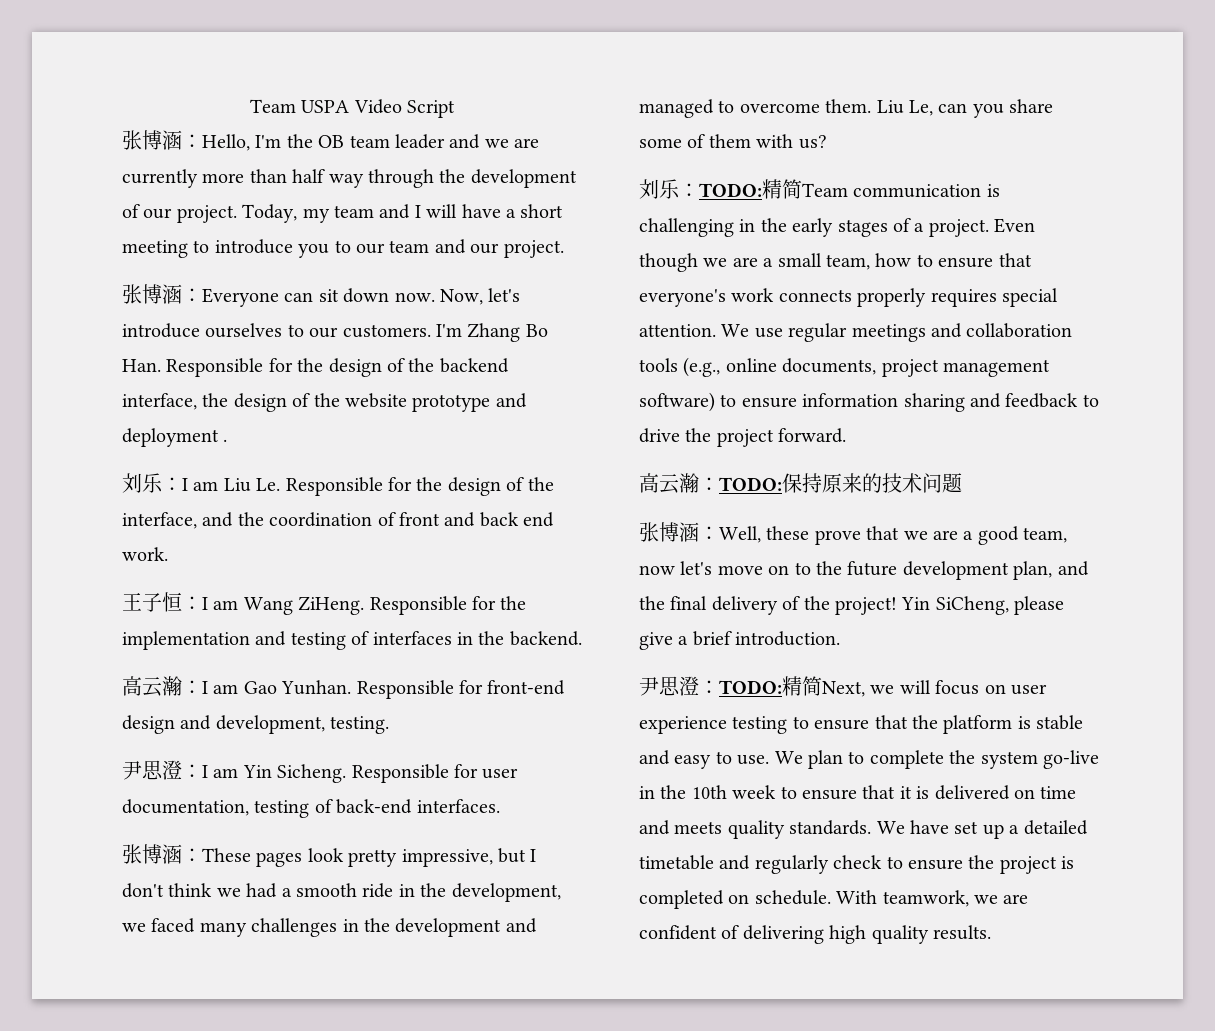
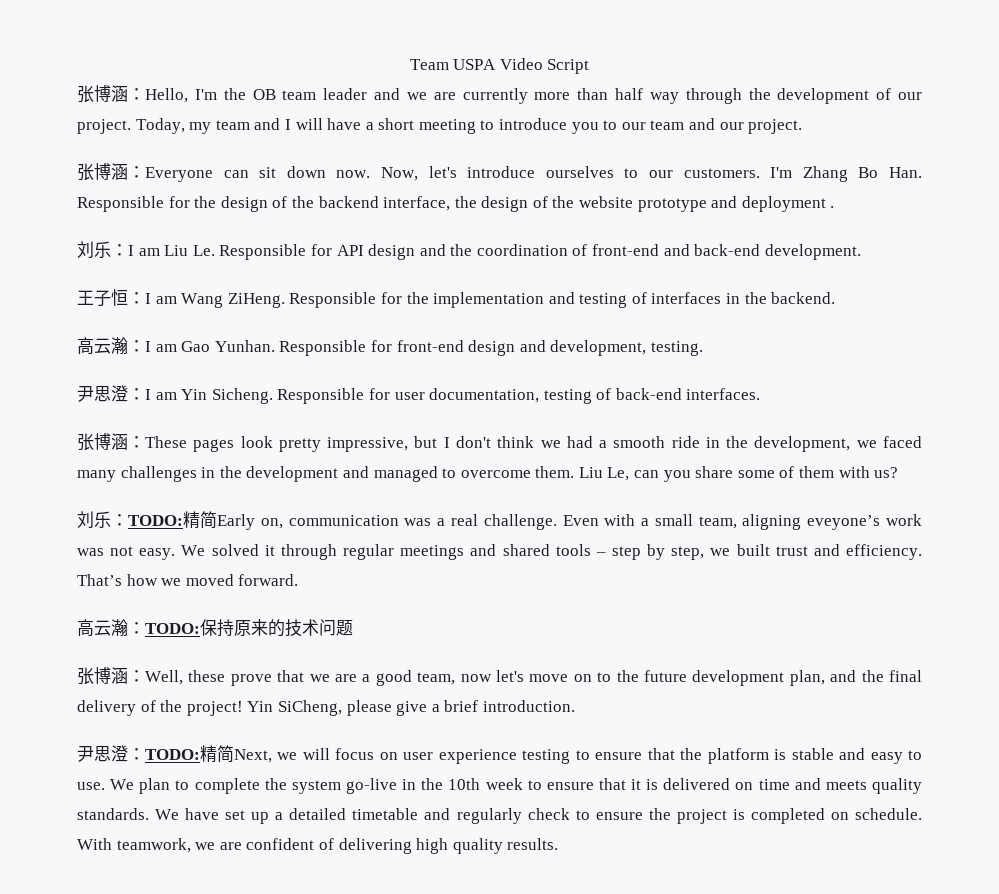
- 刘乐：I am Liu Le. Responsible for the design of the interface, and the coordination of front and back end work.
+ 刘乐：I am Liu Le. Responsible for API design and the coordination of front-end and back-end development.
- 刘乐：TODO:精简Team communication is challenging in the early stages of a project. Even though we are a small team, how to ensure that everyone's work connects properly requires special attention. We use regular meetings and collaboration tools (e.g., online documents, project management software) to ensure information sharing and feedback to drive the project forward.
+ 刘乐：TODO:精简Early on, communication was a real challenge. Even with a small team, aligning eveyone’s work was not easy. We solved it through regular meetings and shared tools – step by step, we built trust and efficiency. That’s how we moved forward.

